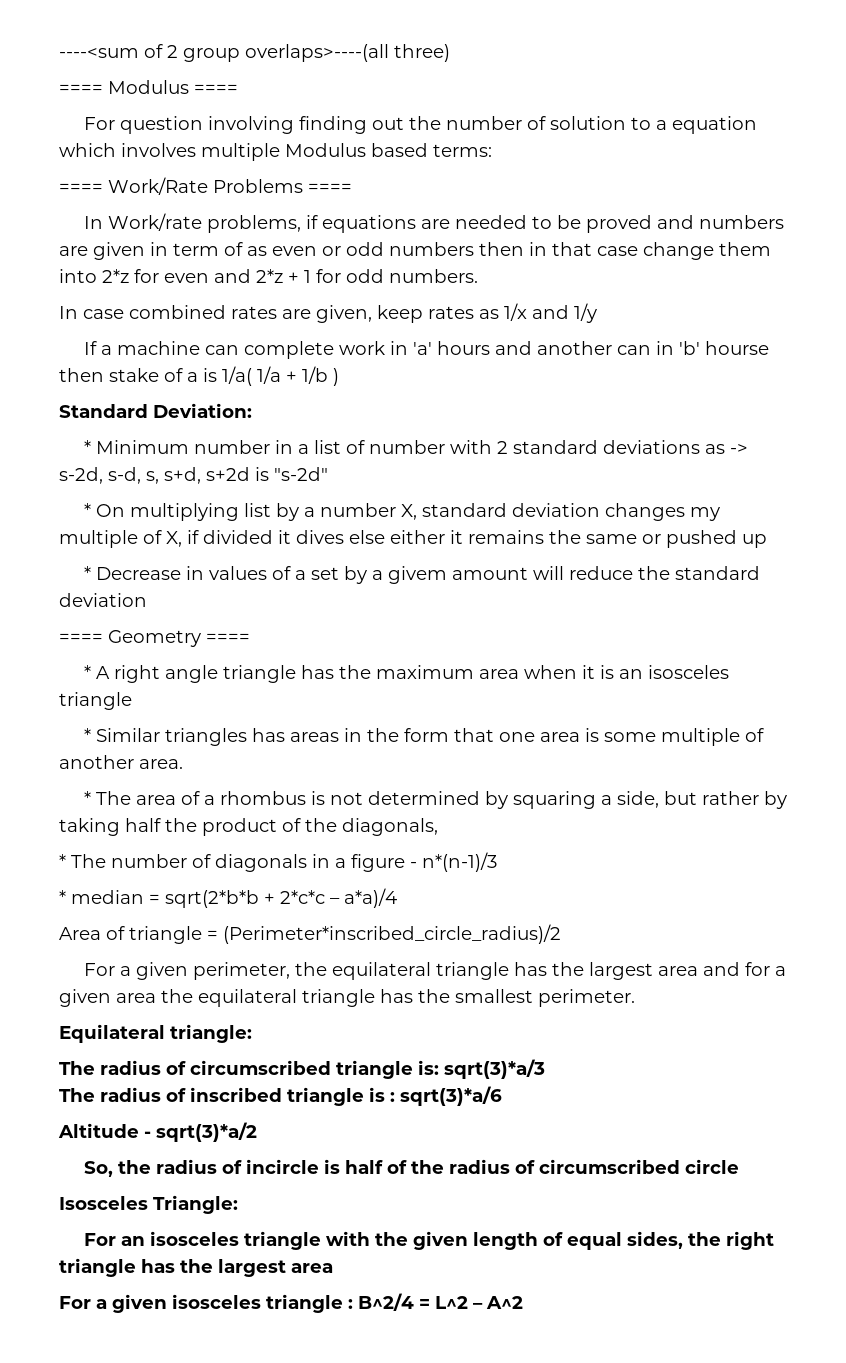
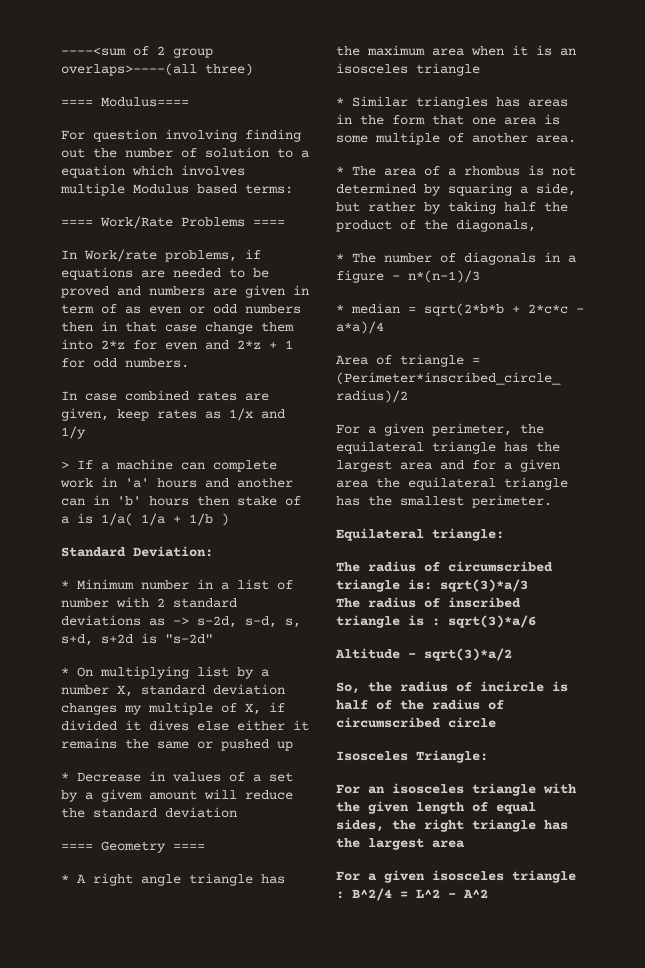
- ==== Modulus ====
+ ==== Modulus====
- If a machine can complete work in 'a' hours and another can in 'b' hourse then stake of a is 1/a( 1/a + 1/b )
+ > If a machine can complete work in 'a' hours and another can in 'b' hours then stake of a is 1/a( 1/a + 1/b )

